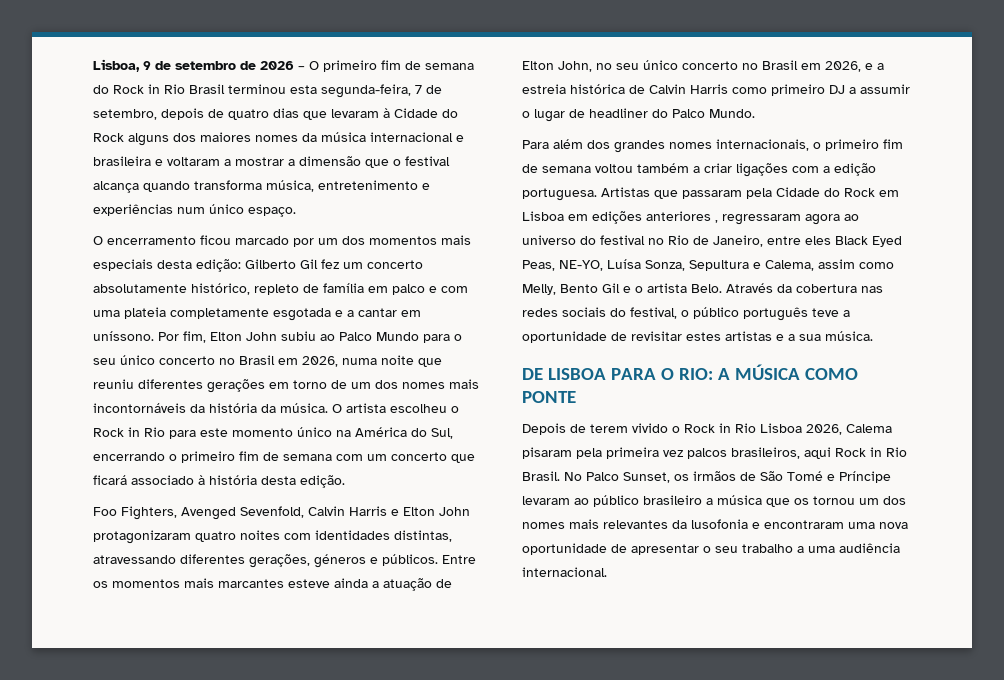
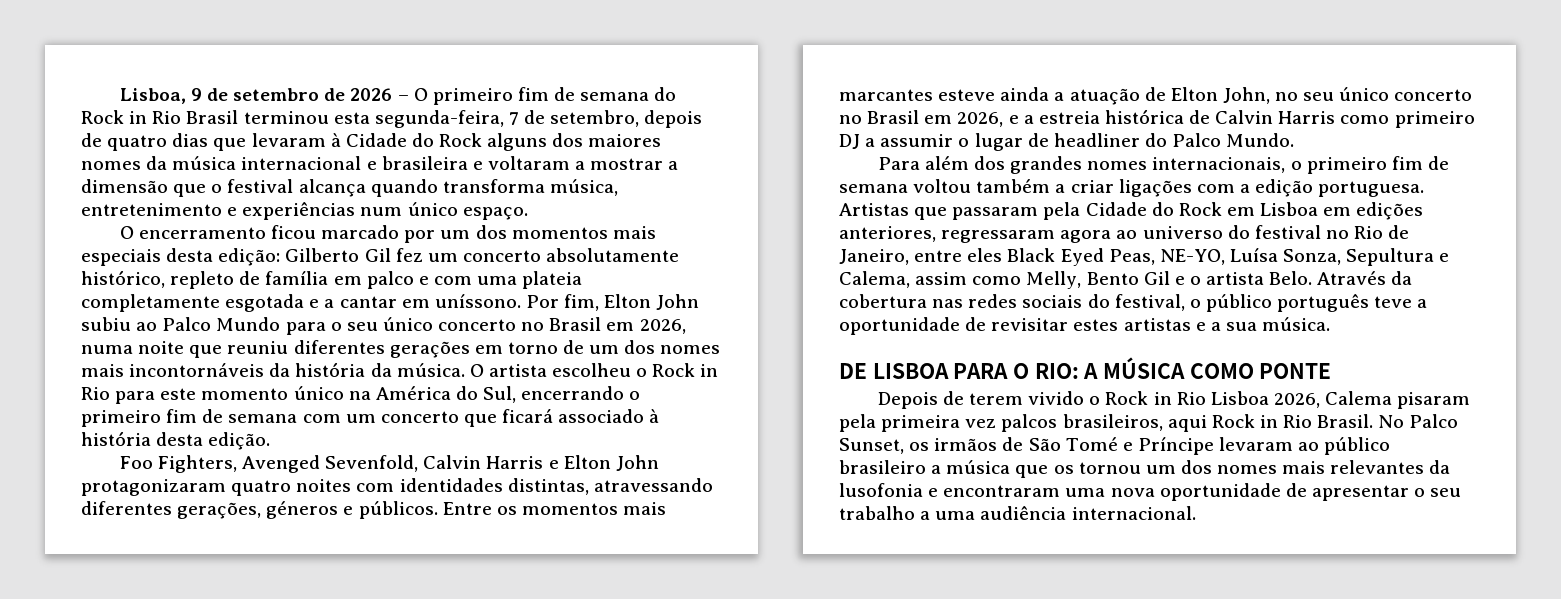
- Artistas que passaram pela Cidade do Rock em Lisboa em edições anteriores , regressaram agora ao universo do festival no Rio de Janeiro, entre eles Black Eyed Peas, NE-YO, Luísa Sonza, Sepultura e Calema, assim como Melly, Bento Gil e o artista Belo.
+ Artistas que passaram pela Cidade do Rock em Lisboa em edições anteriores, regressaram agora ao universo do festival no Rio de Janeiro, entre eles Black Eyed Peas, NE-YO, Luísa Sonza, Sepultura e Calema, assim como Melly, Bento Gil e o artista Belo.

